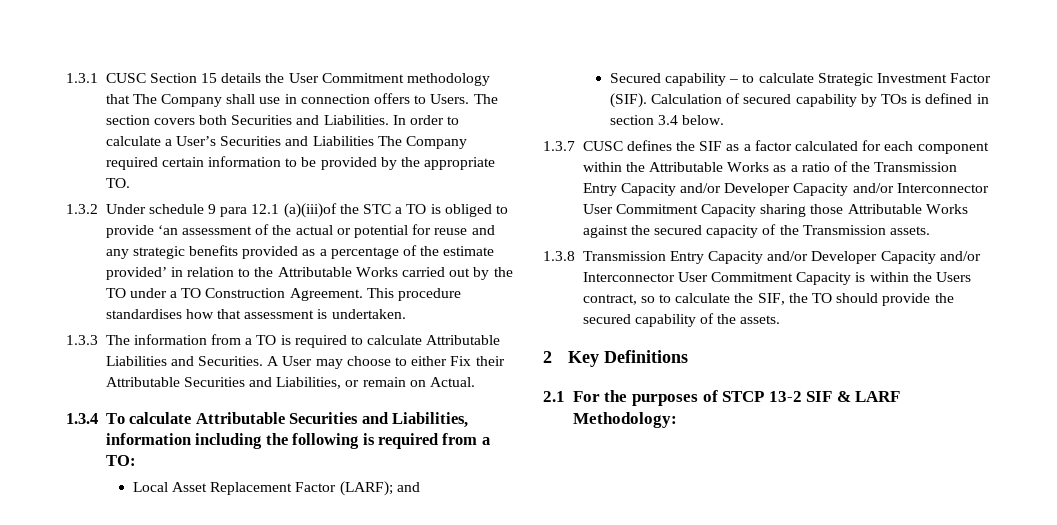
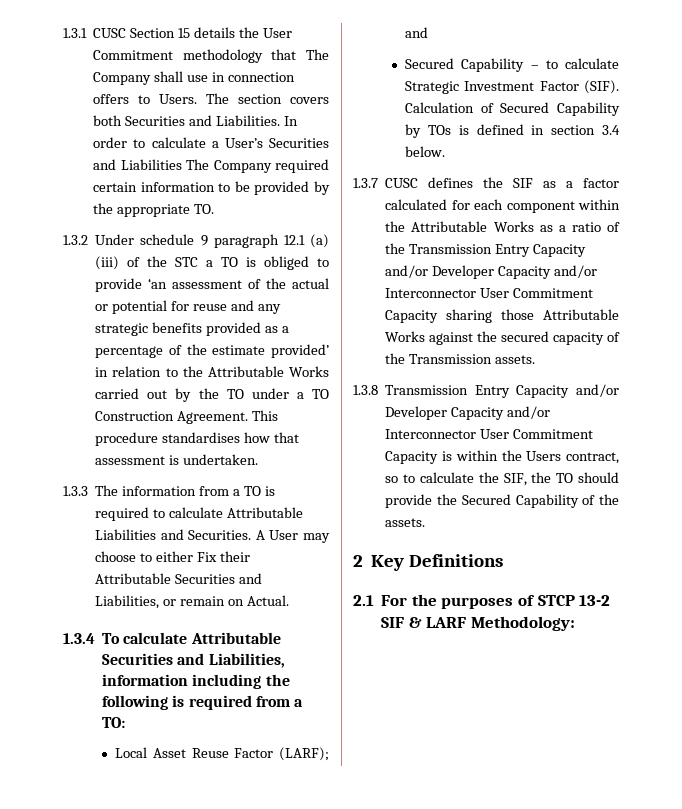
- 1.3.2 Under schedule 9 para 12.1 (a)(iii)of the STC a TO is obliged to provide ‘an assessment of the actual or potential for reuse and any strategic benefits provided as a percentage of the estimate provided’ in relation to the Attributable Works carried out by the TO under a TO Construction Agreement.
+ 1.3.2 Under schedule 9 paragraph 12.1 (a) (iii) of the STC a TO is obliged to provide ‘an assessment of the actual or potential for reuse and any strategic benefits provided as a percentage of the estimate provided’ in relation to the Attributable Works carried out by the TO under a TO Construction Agreement.
- Local Asset Replacement Factor (LARF); and
+ Local Asset Reuse Factor (LARF); and
- Secured capability – to calculate Strategic Investment Factor (SIF).
+ Secured Capability – to calculate Strategic Investment Factor (SIF).
- Calculation of secured capability by TOs is defined in section 3.4 below.
+ Calculation of Secured Capability by TOs is defined in section 3.4 below.
- 1.3.8 Transmission Entry Capacity and/or Developer Capacity and/or Interconnector User Commitment Capacity is within the Users contract, so to calculate the SIF, the TO should provide the secured capability of the assets.
+ 1.3.8 Transmission Entry Capacity and/or Developer Capacity and/or Interconnector User Commitment Capacity is within the Users contract, so to calculate the SIF, the TO should provide the Secured Capability of the assets.

